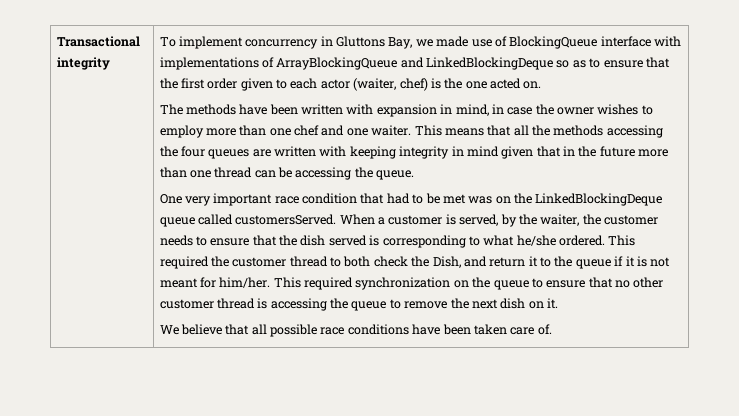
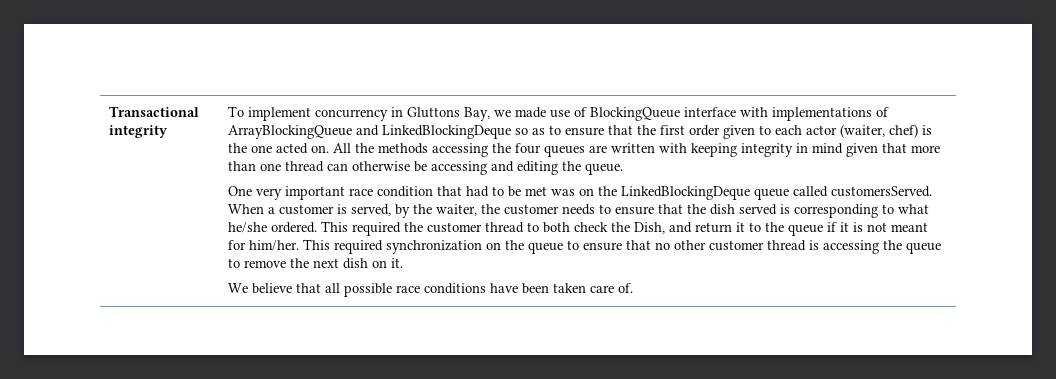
- To implement concurrency in Gluttons Bay, we made use of BlockingQueue interface with implementations of ArrayBlockingQueue and LinkedBlockingDeque so as to ensure that the first order given to each actor (waiter, chef) is the one acted on.
- The methods have been written with expansion in mind, in case the owner wishes to employ more than one chef and one waiter. This means that all the methods accessing the four queues are written with keeping integrity in mind given that in the future more than one thread can be accessing the queue.
+ To implement concurrency in Gluttons Bay, we made use of BlockingQueue interface with implementations of ArrayBlockingQueue and LinkedBlockingDeque so as to ensure that the first order given to each actor (waiter, chef) is the one acted on. All the methods accessing the four queues are written with keeping integrity in mind given that more than one thread can otherwise be accessing and editing the queue.

